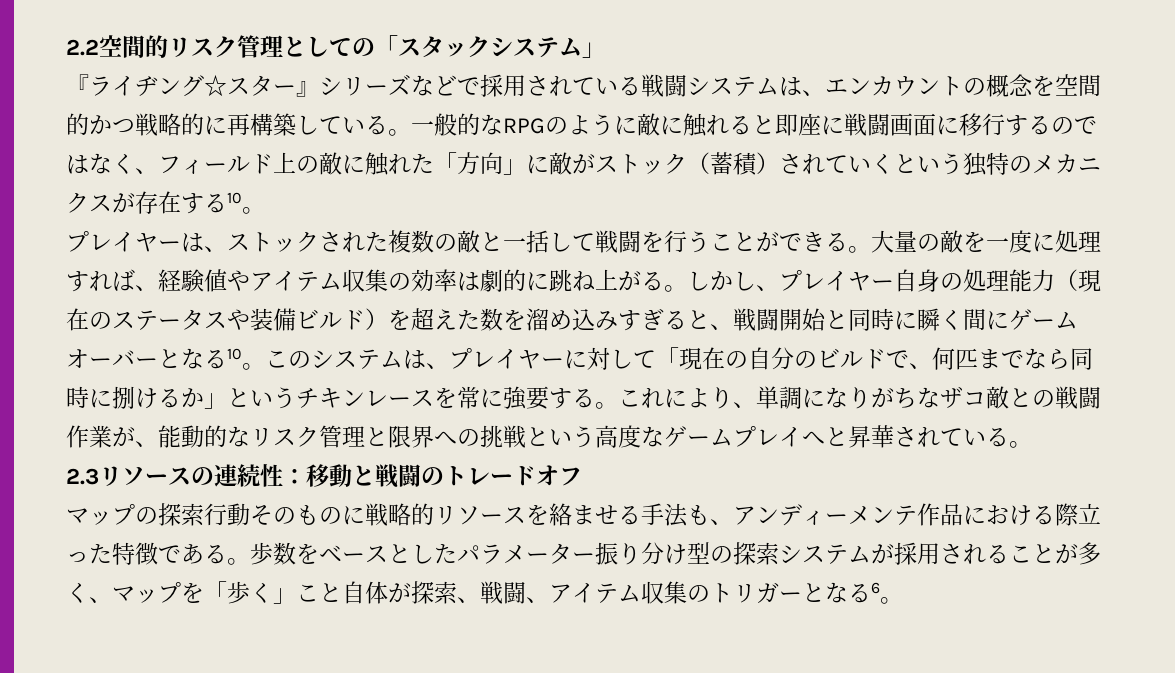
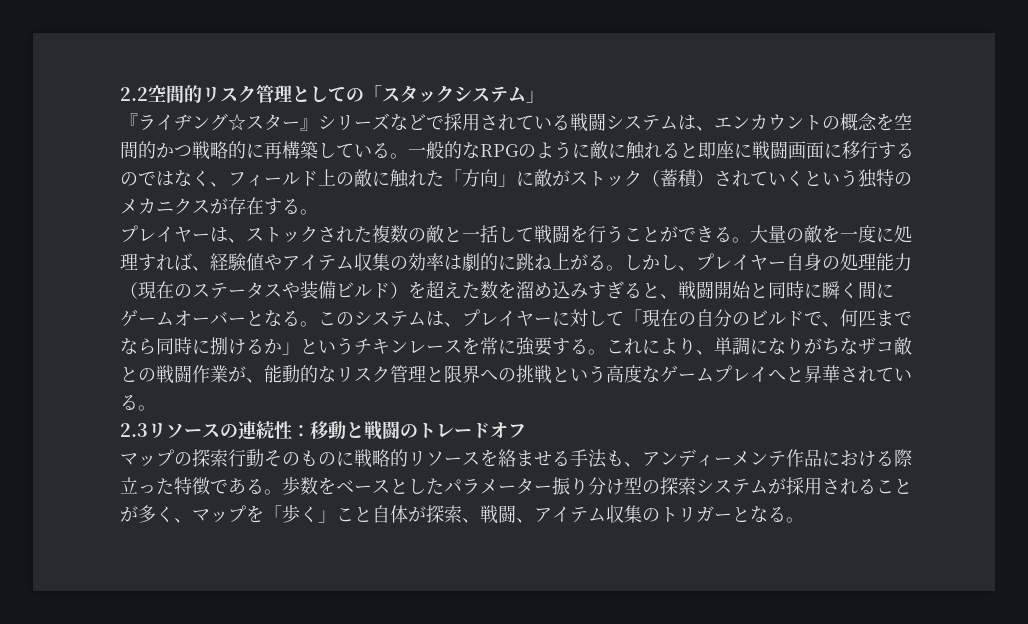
- 一般的なRPGのように敵に触れると即座に戦闘画面に移行するのではなく、フィールド上の敵に触れた「方向」に敵がストック（蓄積）されていくという独特のメカニクスが存在する10。
+ 一般的なRPGのように敵に触れると即座に戦闘画面に移行するのではなく、フィールド上の敵に触れた「方向」に敵がストック（蓄積）されていくという独特のメカニクスが存在する。
- しかし、プレイヤー自身の処理能力（現在のステータスや装備ビルド）を超えた数を溜め込みすぎると、戦闘開始と同時に瞬く間にゲームオーバーとなる10。
+ しかし、プレイヤー自身の処理能力（現在のステータスや装備ビルド）を超えた数を溜め込みすぎると、戦闘開始と同時に瞬く間にゲームオーバーとなる。
- 歩数をベースとしたパラメーター振り分け型の探索システムが採用されることが多く、マップを「歩く」こと自体が探索、戦闘、アイテム収集のトリガーとなる6。
+ 歩数をベースとしたパラメーター振り分け型の探索システムが採用されることが多く、マップを「歩く」こと自体が探索、戦闘、アイテム収集のトリガーとなる。

